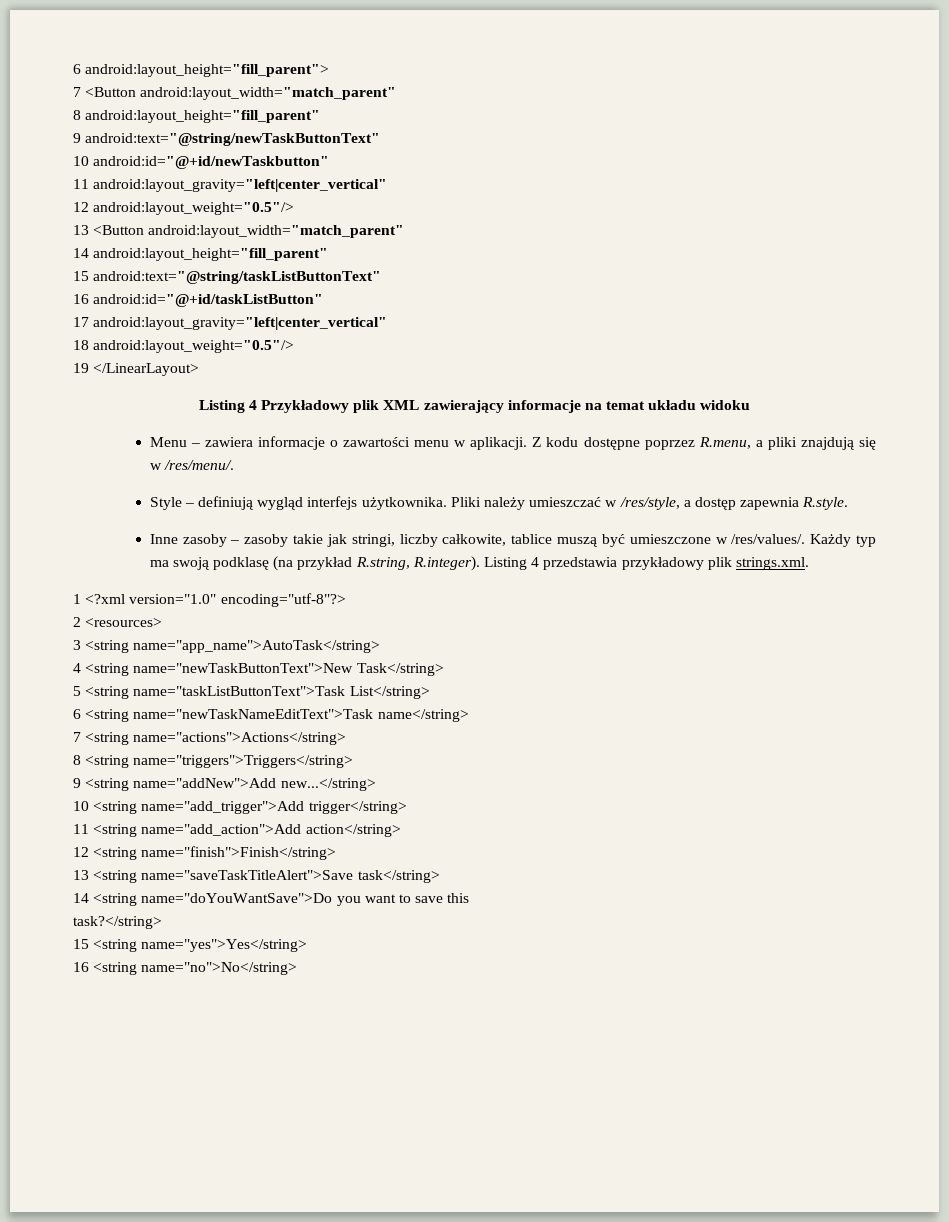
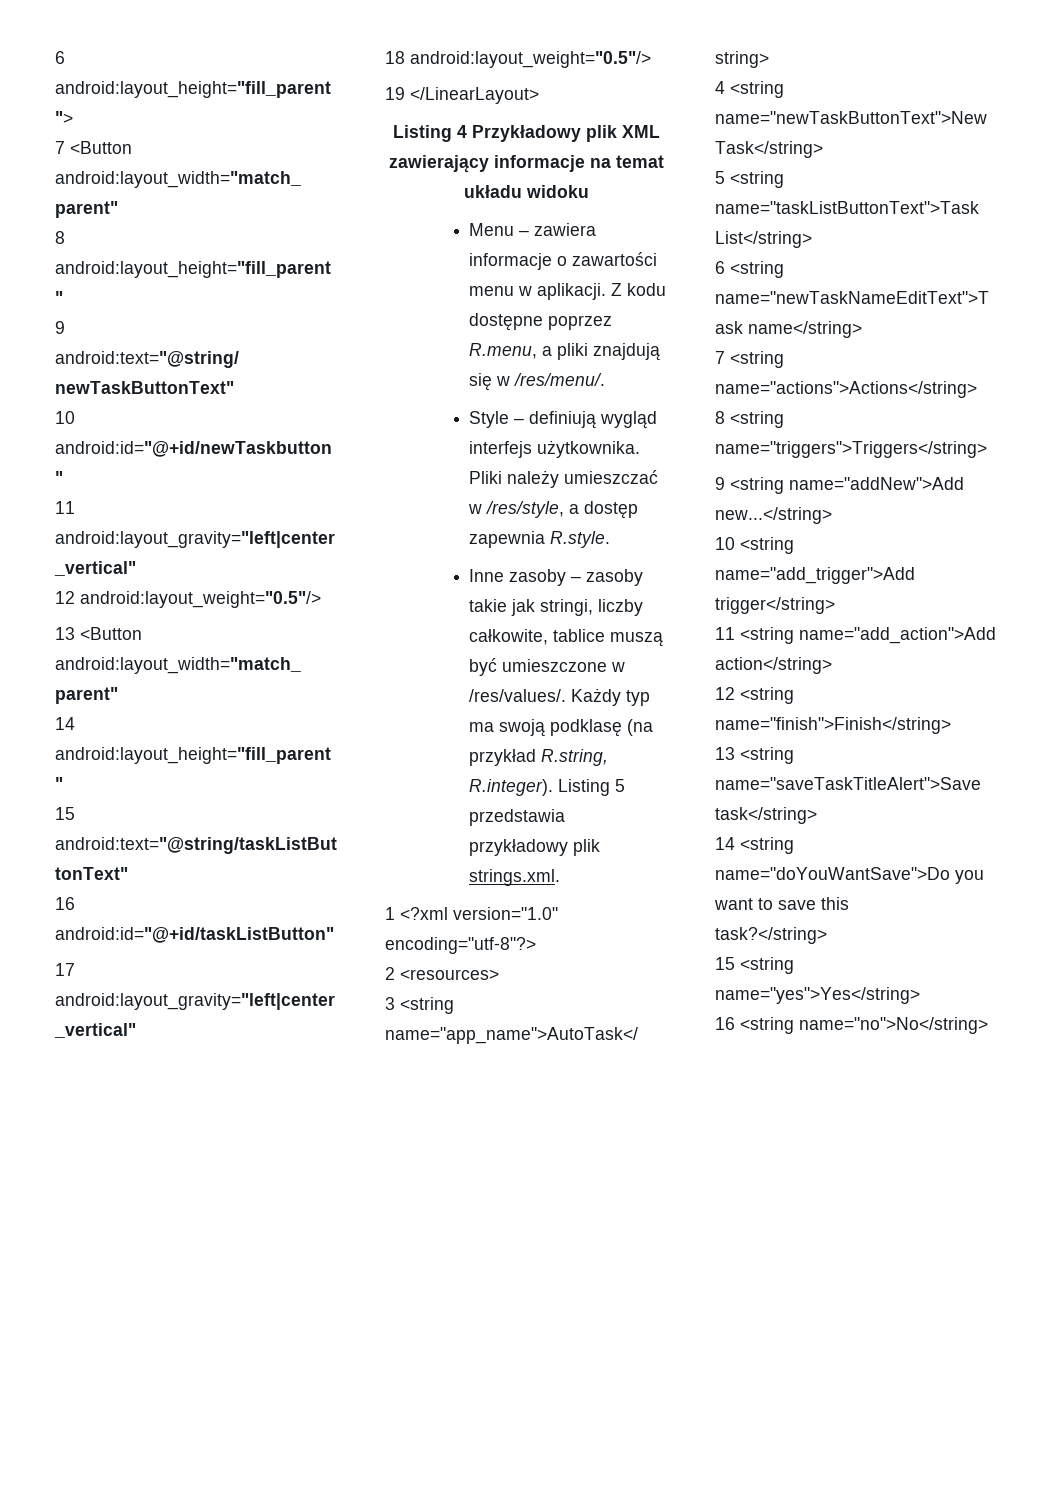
- Każdy typ ma swoją podklasę (na przykład R.string, R.integer). Listing 4 przedstawia przykładowy plik strings.xml.
+ Każdy typ ma swoją podklasę (na przykład R.string, R.integer). Listing 5 przedstawia przykładowy plik strings.xml.

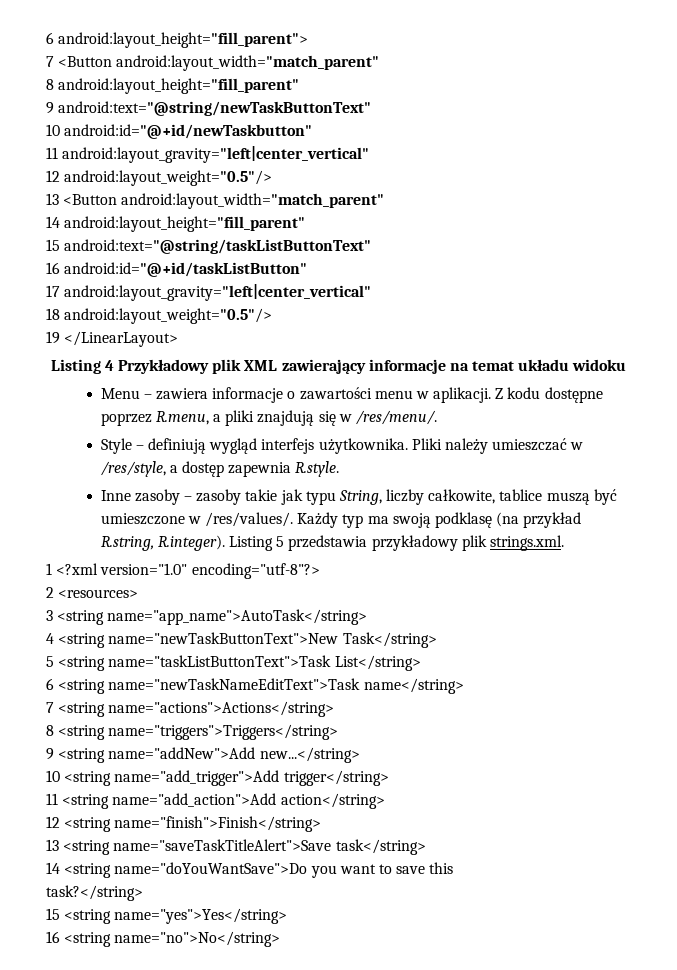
- Inne zasoby – zasoby takie jak stringi, liczby całkowite, tablice muszą być umieszczone w /res/values/.
+ Inne zasoby – zasoby takie jak typu String, liczby całkowite, tablice muszą być umieszczone w /res/values/.

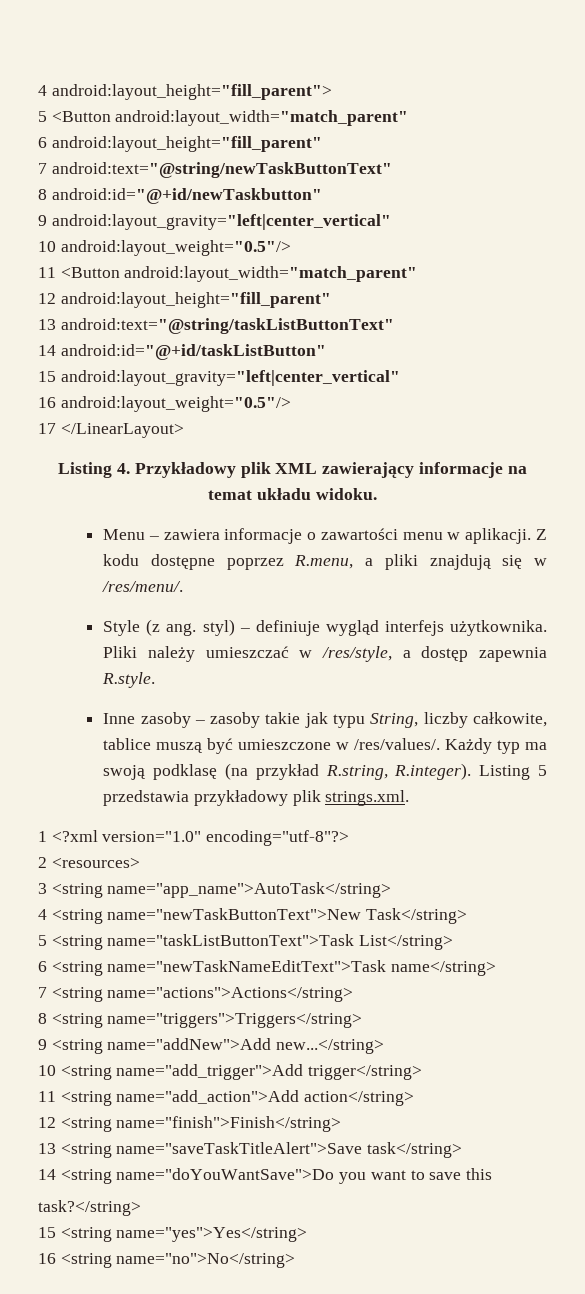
- 6 android:layout_height="fill_parent">
+ 4 android:layout_height="fill_parent">
- 7 <Button android:layout_width="match_parent"
- 8 android:layout_height="fill_parent"
- 9 android:text="@string/newTaskButtonText"
+ 5 <Button android:layout_width="match_parent"
+ 6 android:layout_height="fill_parent"
+ 7 android:text="@string/newTaskButtonText"
- 10 android:id="@+id/newTaskbutton"
+ 8 android:id="@+id/newTaskbutton"
- 11 android:layout_gravity="left|center_vertical"
- 12 android:layout_weight="0.5"/>
- 13 <Button android:layout_width="match_parent"
- 14 android:layout_height="fill_parent"
- 15 android:text="@string/taskListButtonText"
+ 9 android:layout_gravity="left|center_vertical"
+ 10 android:layout_weight="0.5"/>
+ 11 <Button android:layout_width="match_parent"
+ 12 android:layout_height="fill_parent"
+ 13 android:text="@string/taskListButtonText"
- 16 android:id="@+id/taskListButton"
+ 14 android:id="@+id/taskListButton"
- 17 android:layout_gravity="left|center_vertical"
- 18 android:layout_weight="0.5"/>
- 19 </LinearLayout>
+ 15 android:layout_gravity="left|center_vertical"
+ 16 android:layout_weight="0.5"/>
+ 17 </LinearLayout>
- Listing 4 Przykładowy plik XML zawierający informacje na temat układu widoku
+ Listing 4. Przykładowy plik XML zawierający informacje na temat układu widoku.
- Style – definiują wygląd interfejs użytkownika.
+ Style (z ang. styl) – definiuje wygląd interfejs użytkownika.

